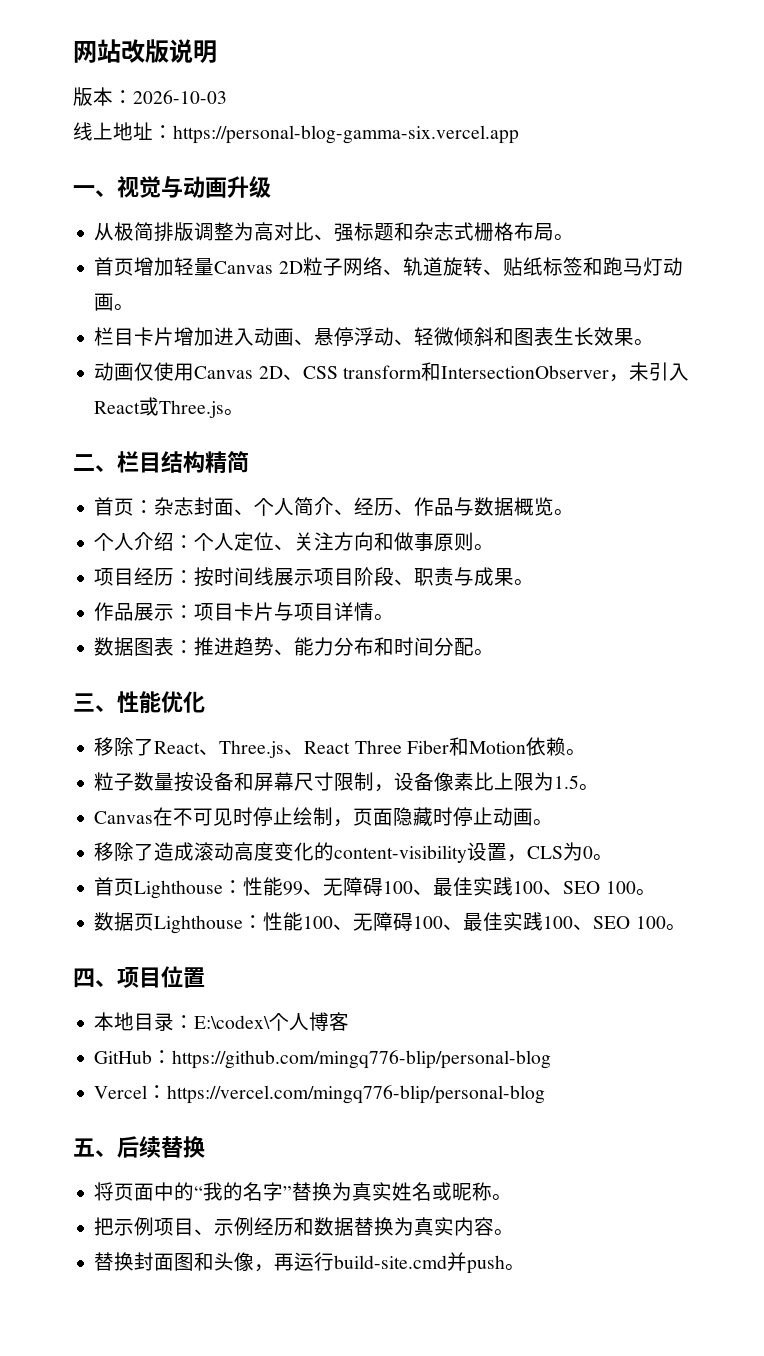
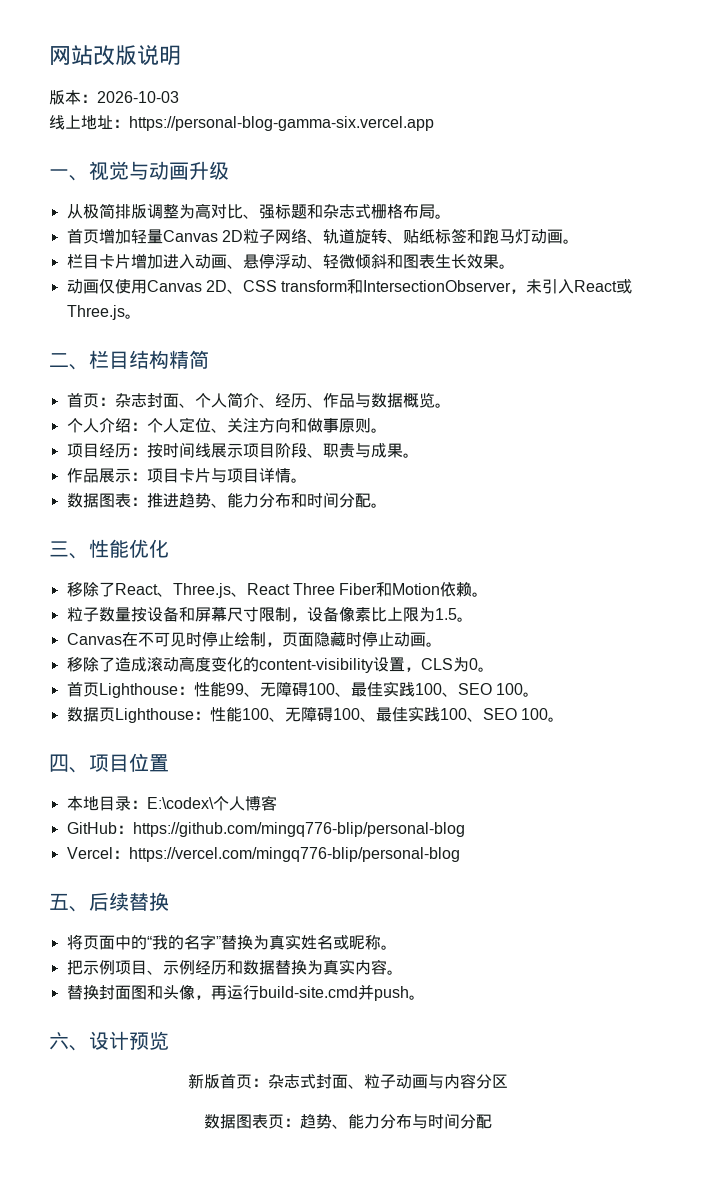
+ 六、设计预览
+ 新版首页：杂志式封面、粒子动画与内容分区
+ 数据图表页：趋势、能力分布与时间分配

